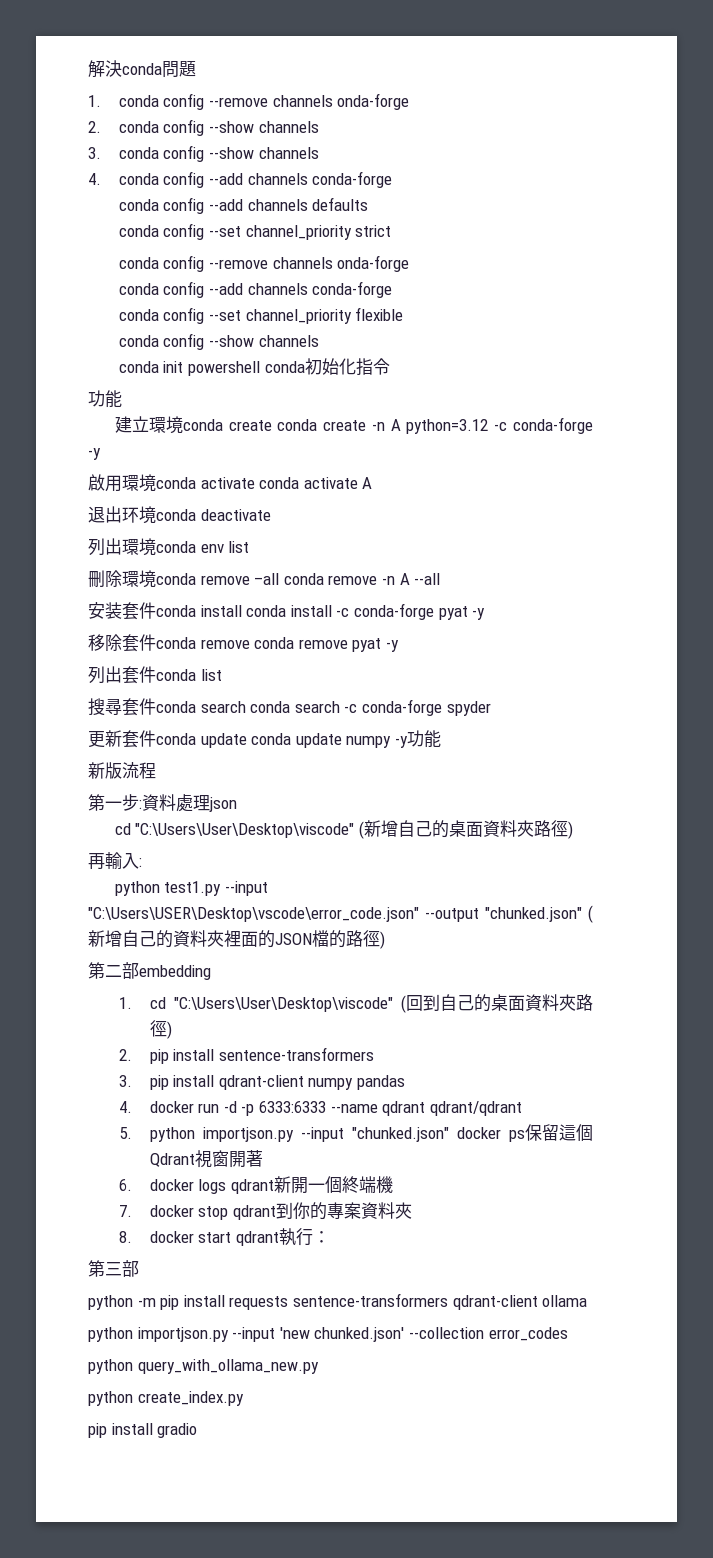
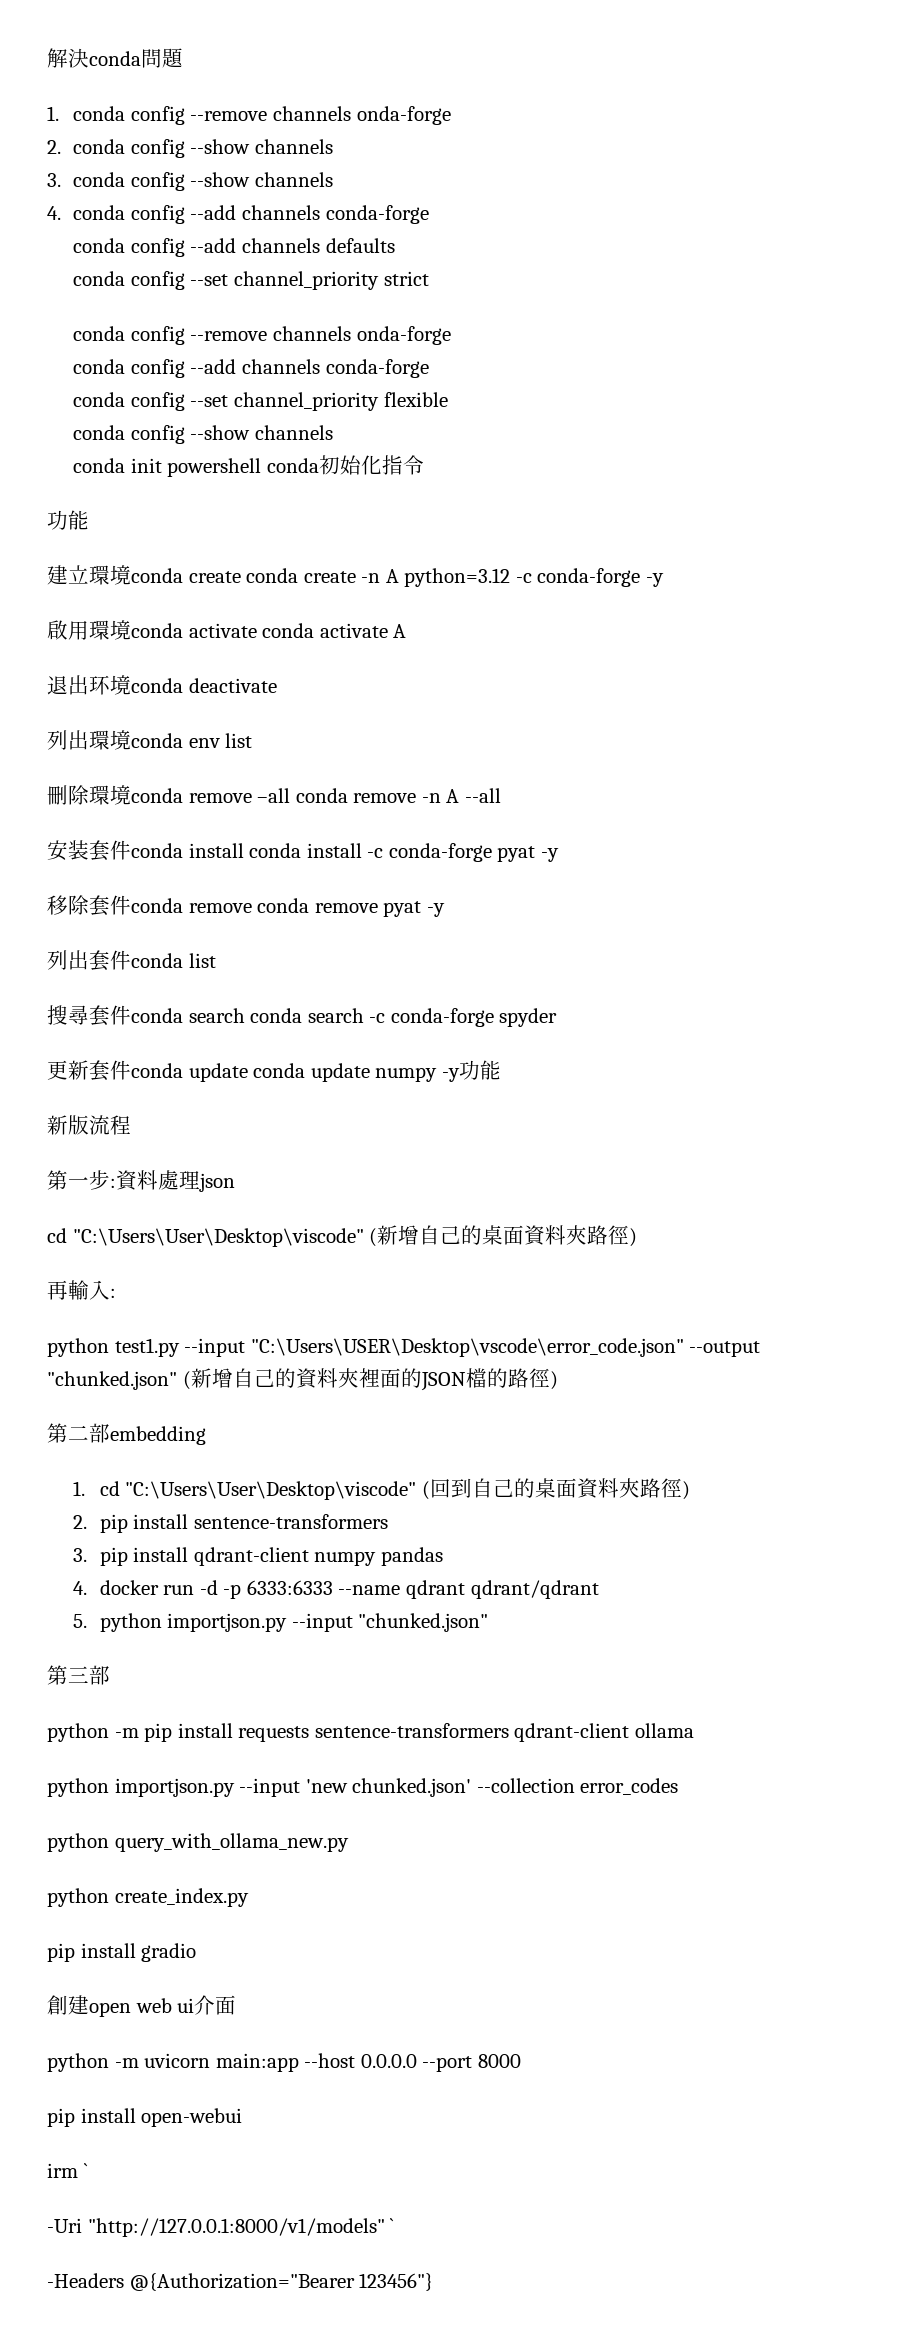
- 5. python importjson.py --input "chunked.json" docker ps保留這個Qdrant視窗開著
- 6. docker logs qdrant新開一個終端機
- 7. docker stop qdrant到你的專案資料夾
- 8. docker start qdrant執行：
+ 5. python importjson.py --input "chunked.json"
+ 創建open web ui介面
+ python -m uvicorn main:app --host 0.0.0.0 --port 8000
+ pip install open-webui
+ irm `
+ -Uri "http://127.0.0.1:8000/v1/models" `
+ -Headers @{Authorization="Bearer 123456"}

